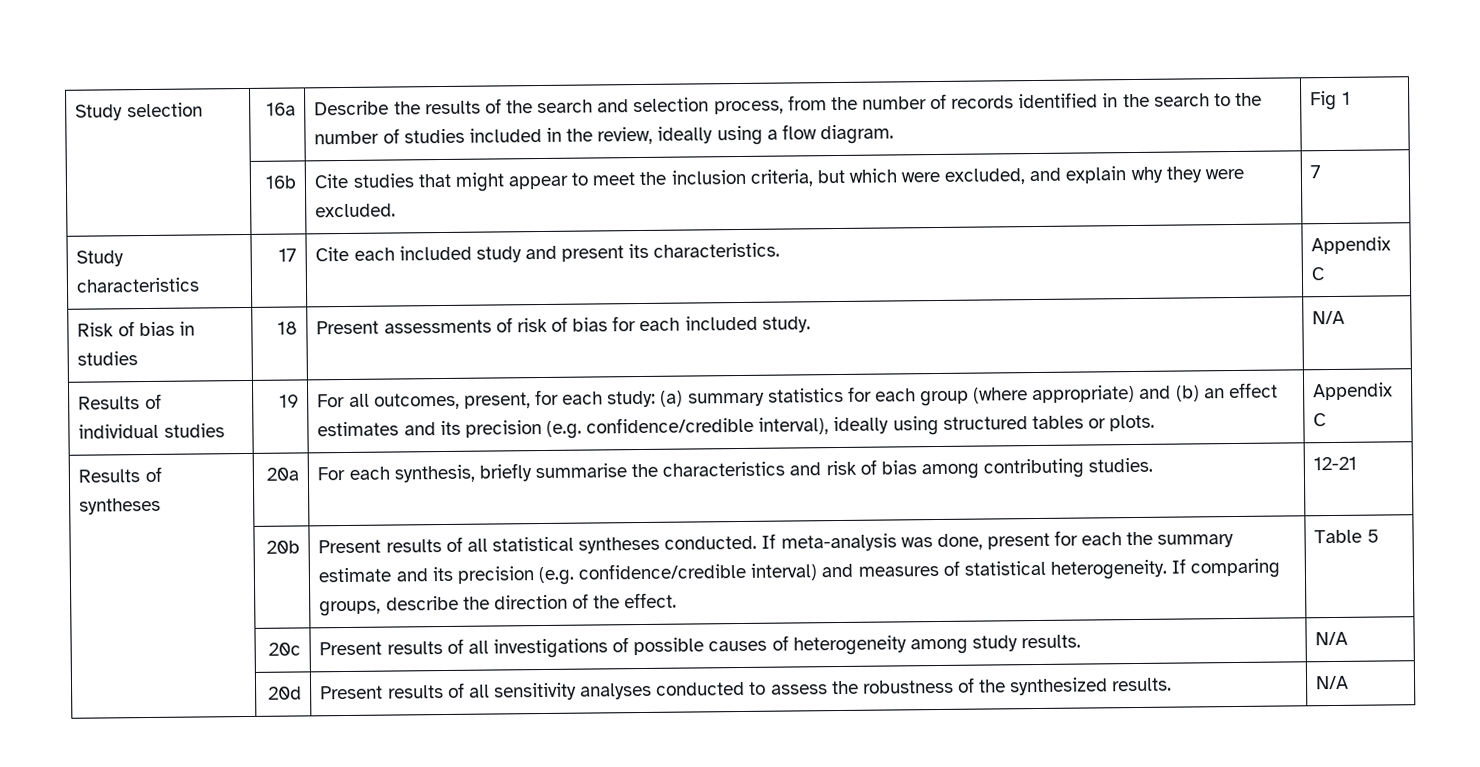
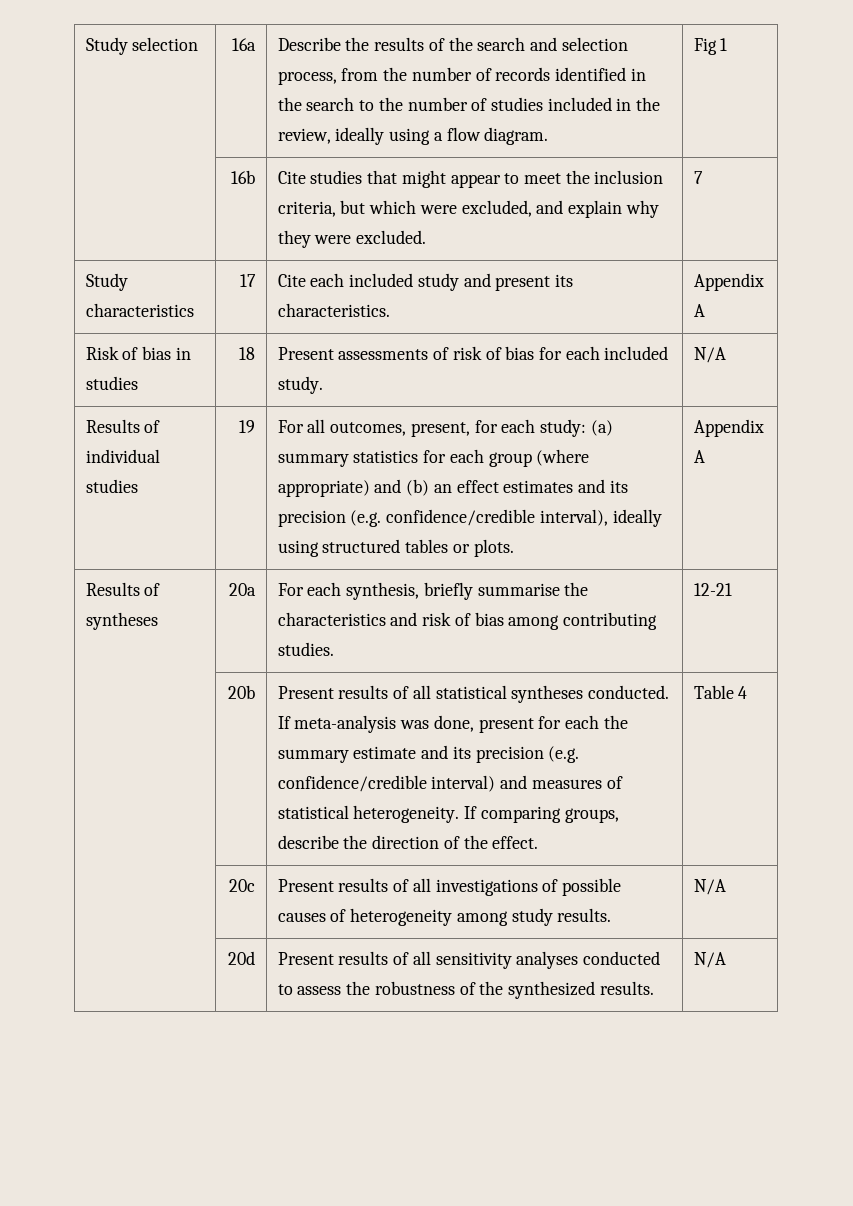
- Study characteristics | 17 | Cite each included study and present its characteristics. | Appendix C
+ Study characteristics | 17 | Cite each included study and present its characteristics. | Appendix A
- Results of individual studies | 19 | For all outcomes, present, for each study: (a) summary statistics for each group (where appropriate) and (b) an effect estimates and its precision (e.g. confidence/credible interval), ideally using structured tables or plots. | Appendix C
+ Results of individual studies | 19 | For all outcomes, present, for each study: (a) summary statistics for each group (where appropriate) and (b) an effect estimates and its precision (e.g. confidence/credible interval), ideally using structured tables or plots. | Appendix A
- | 20b | Present results of all statistical syntheses conducted. If meta-analysis was done, present for each the summary estimate and its precision (e.g. confidence/credible interval) and measures of statistical heterogeneity. If comparing groups, describe the direction of the effect. | Table 5
+ | 20b | Present results of all statistical syntheses conducted. If meta-analysis was done, present for each the summary estimate and its precision (e.g. confidence/credible interval) and measures of statistical heterogeneity. If comparing groups, describe the direction of the effect. | Table 4

